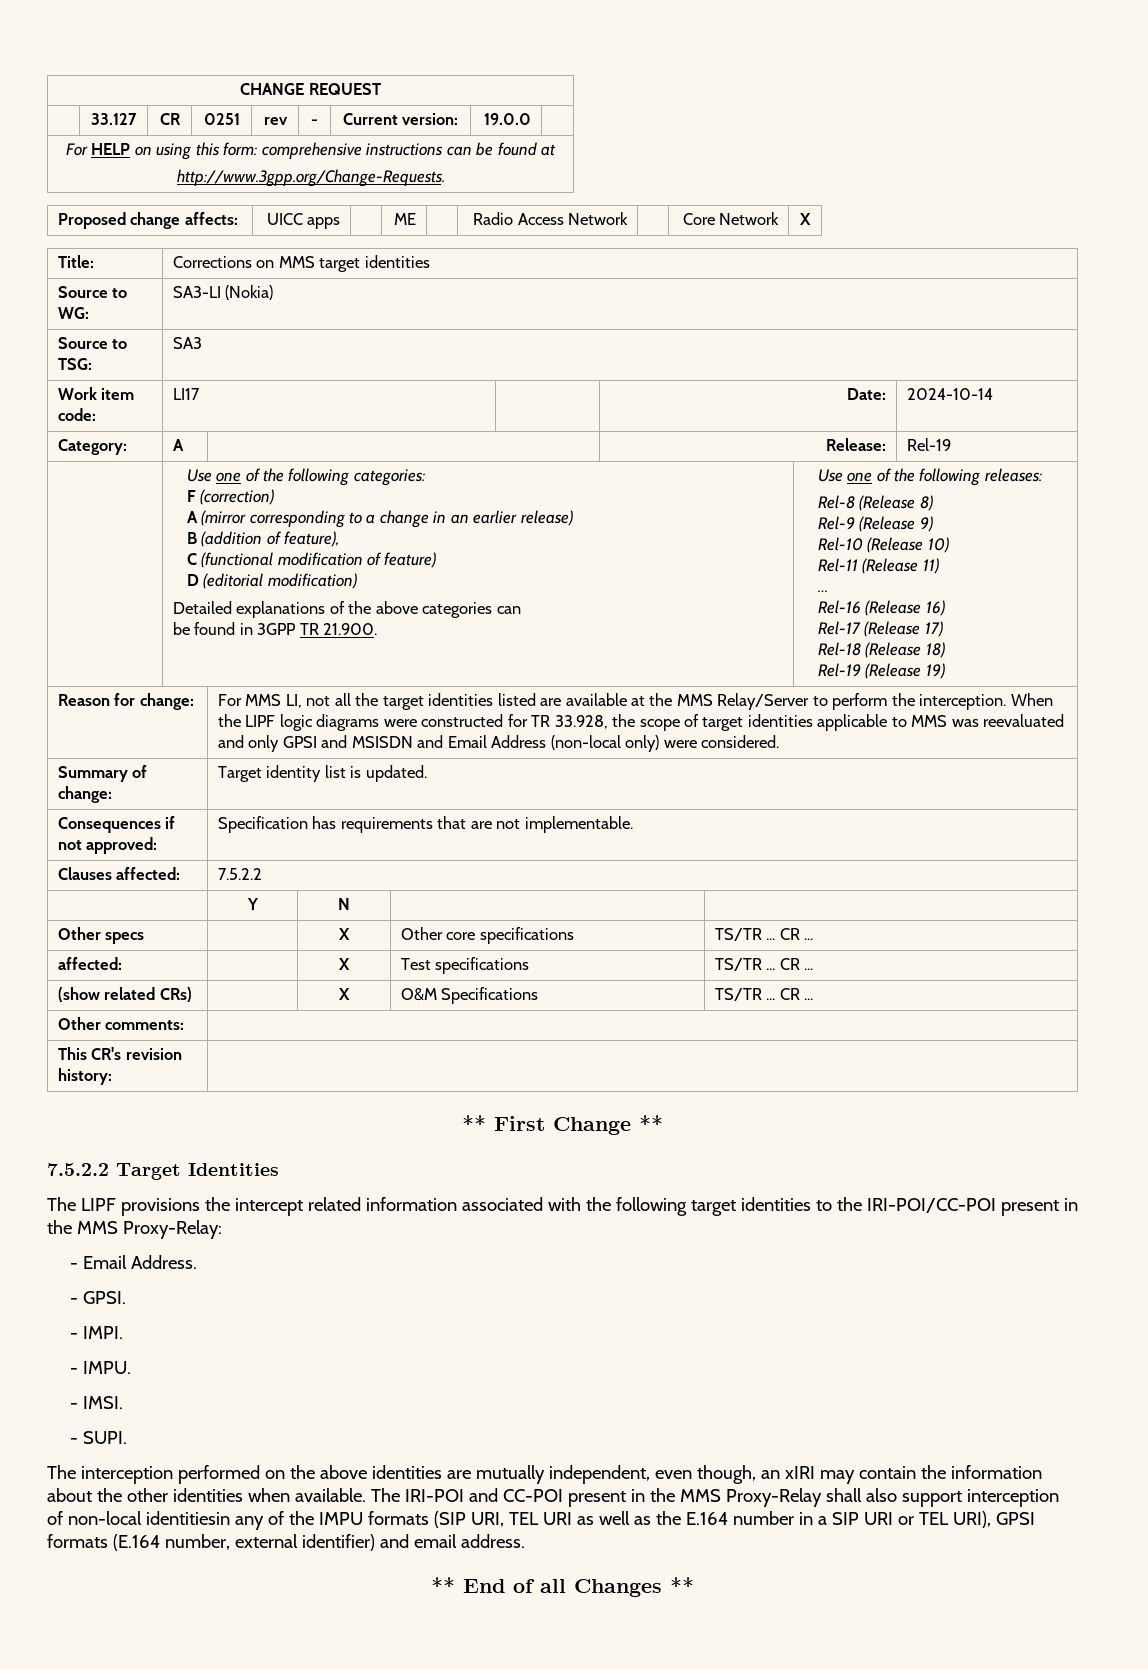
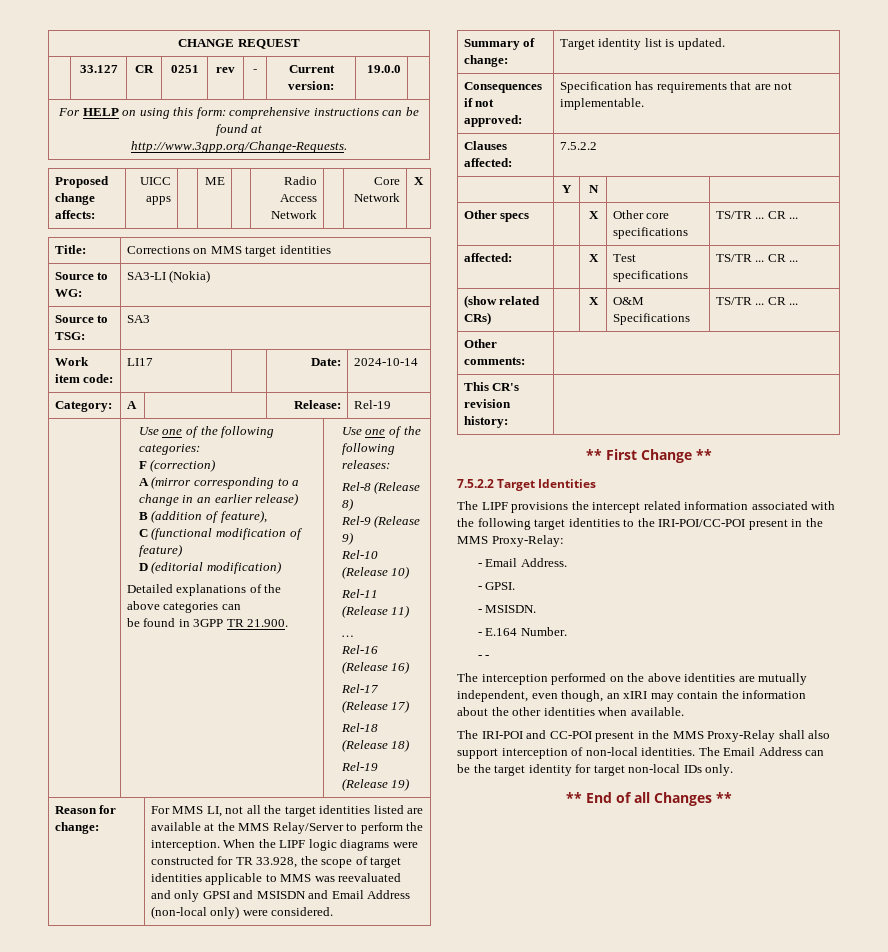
- - IMPI.
- - IMPU.
- - IMSI.
- - SUPI.
+ - MSISDN.
+ - E.164 Number.
+ - -
- The interception performed on the above identities are mutually independent, even though, an xIRI may contain the information about the other identities when available. The IRI-POI and CC-POI present in the MMS Proxy-Relay shall also support interception of non-local identitiesin any of the IMPU formats (SIP URI, TEL URI as well as the E.164 number in a SIP URI or TEL URI), GPSI formats (E.164 number, external identifier) and email address.
+ The interception performed on the above identities are mutually independent, even though, an xIRI may contain the information about the other identities when available.
+ The IRI-POI and CC-POI present in the MMS Proxy-Relay shall also support interception of non-local identities. The Email Address can be the target identity for target non-local IDs only.

